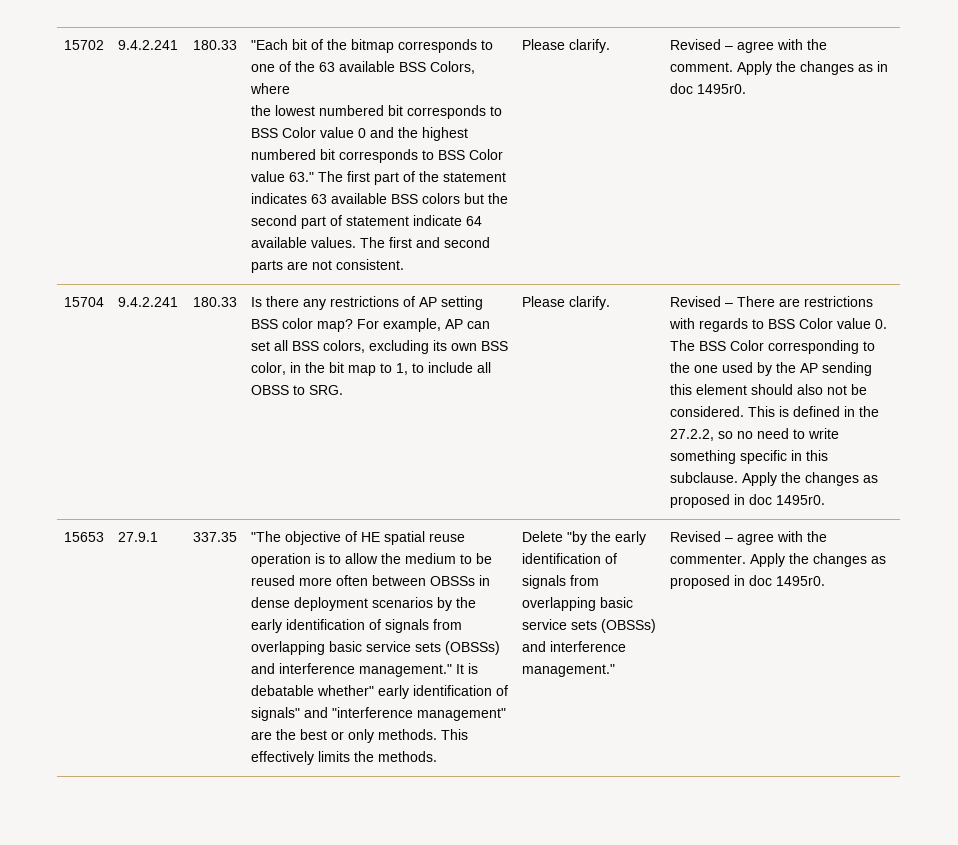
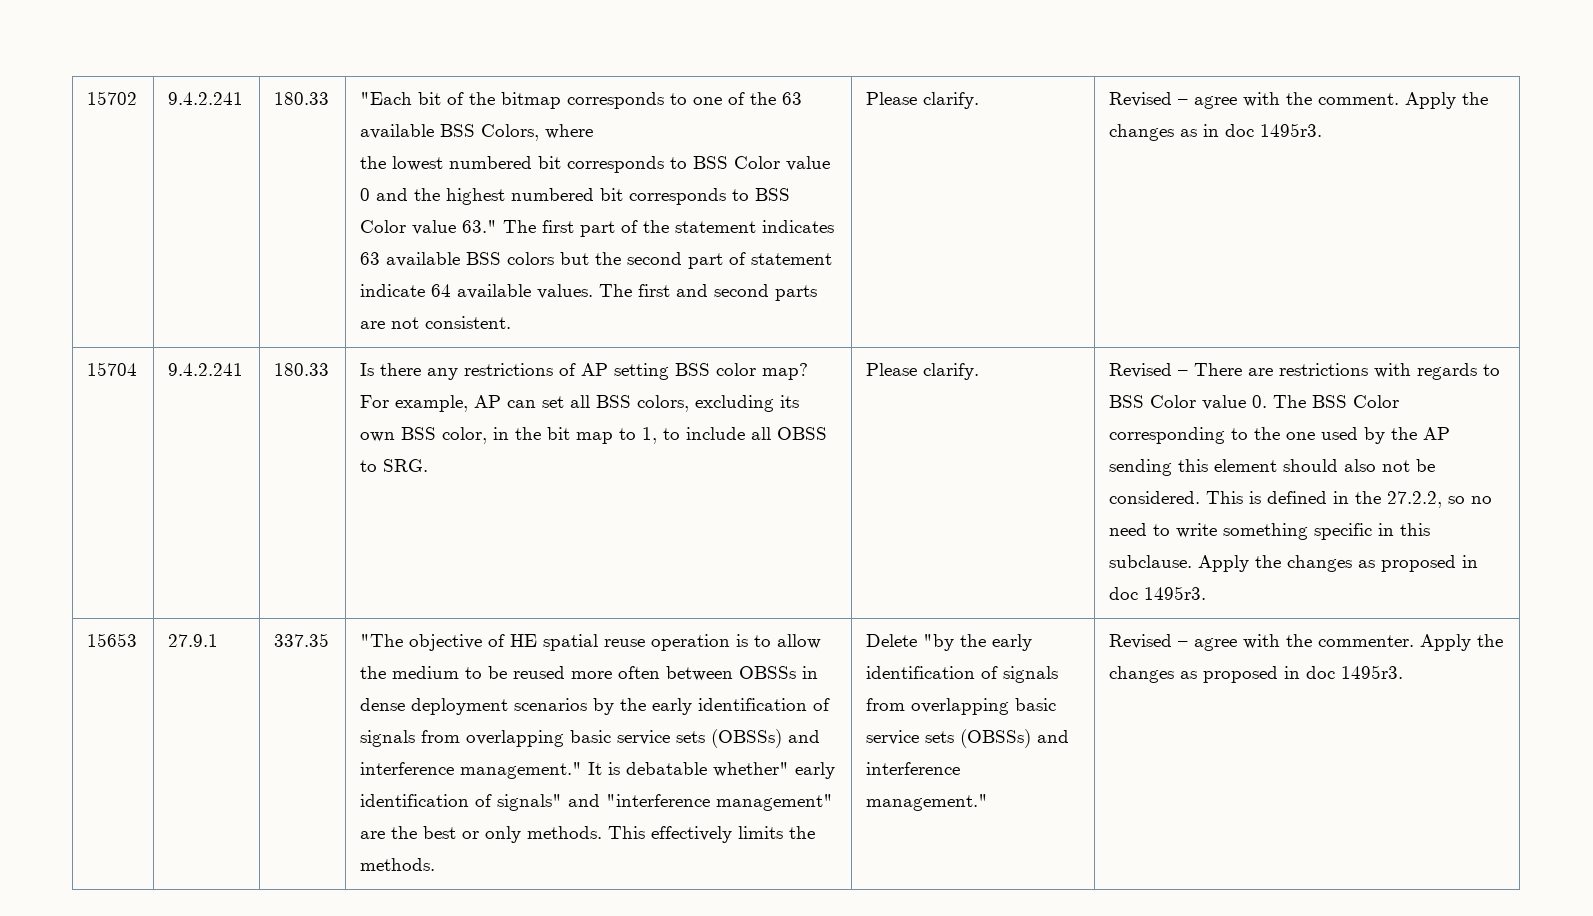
- Apply the changes as in doc 1495r0.
+ Apply the changes as in doc 1495r3.
- This is defined in the 27.2.2, so no need to write something specific in this subclause. Apply the changes as proposed in doc 1495r0.
+ This is defined in the 27.2.2, so no need to write something specific in this subclause. Apply the changes as proposed in doc 1495r3.
- Revised – agree with the commenter. Apply the changes as proposed in doc 1495r0.
+ Revised – agree with the commenter. Apply the changes as proposed in doc 1495r3.

